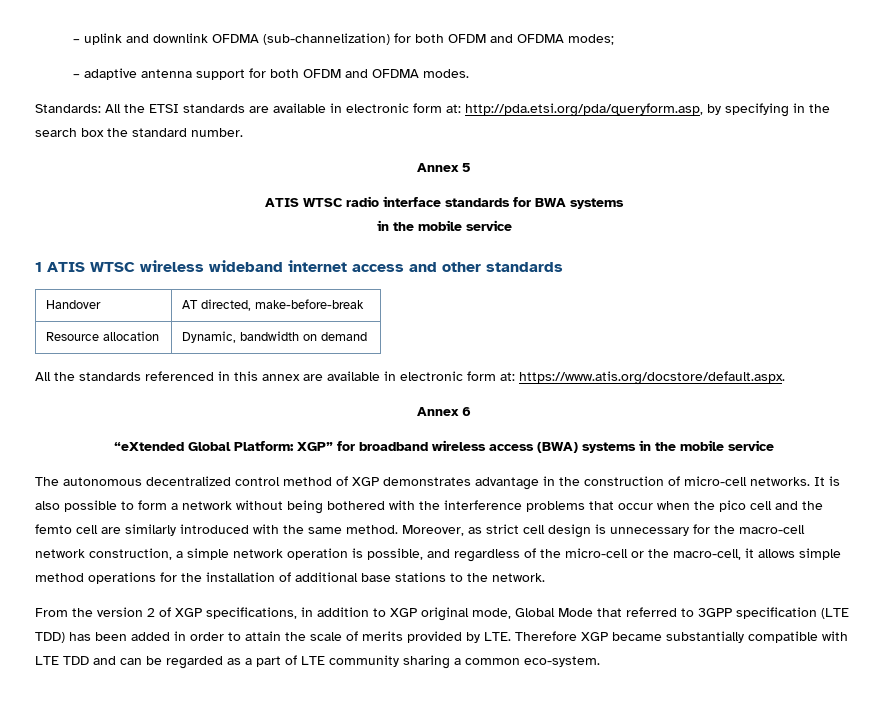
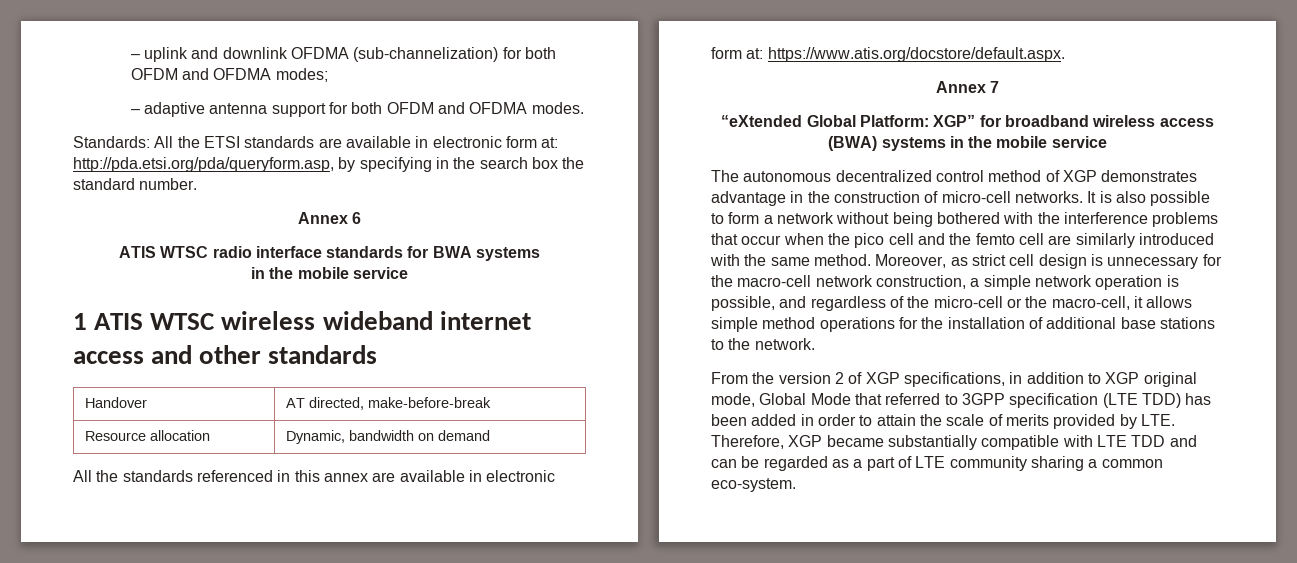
- Annex 5
+ Annex 6
- Annex 6
+ Annex 7
- From the version 2 of XGP specifications, in addition to XGP original mode, Global Mode that referred to 3GPP specification (LTE TDD) has been added in order to attain the scale of merits provided by LTE. Therefore XGP became substantially compatible with LTE TDD and can be regarded as a part of LTE community sharing a common eco-system.
+ From the version 2 of XGP specifications, in addition to XGP original mode, Global Mode that referred to 3GPP specification (LTE TDD) has been added in order to attain the scale of merits provided by LTE. Therefore, XGP became substantially compatible with LTE TDD and can be regarded as a part of LTE community sharing a common eco-system.

